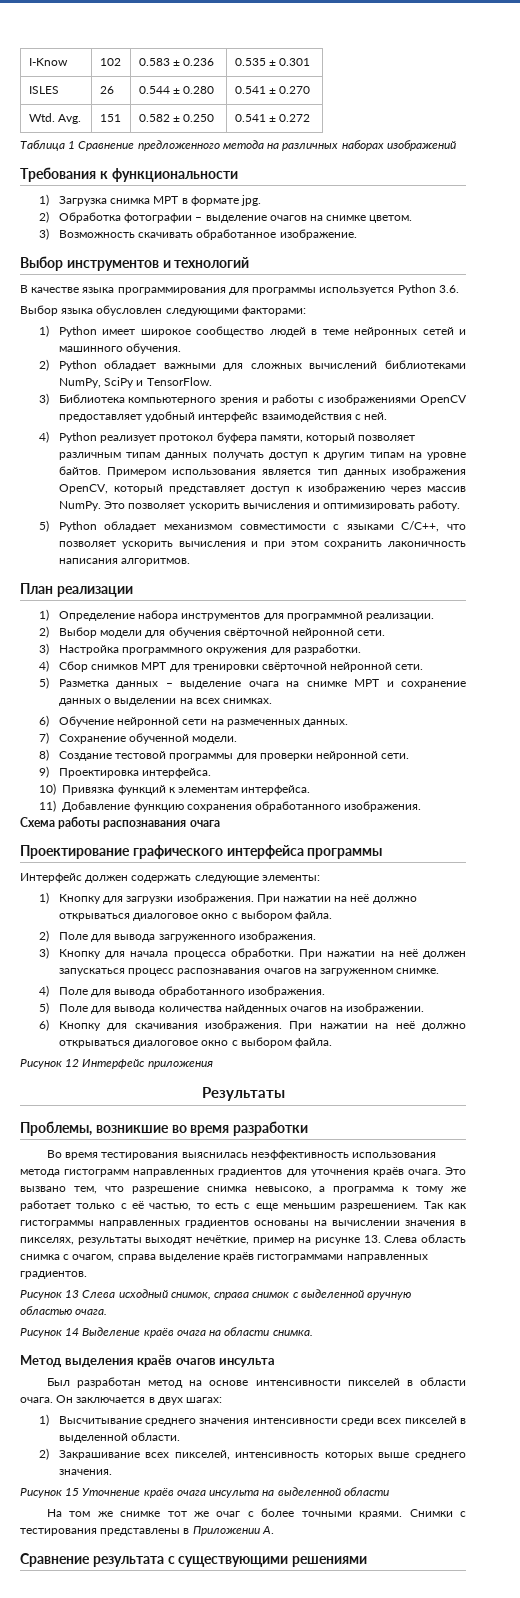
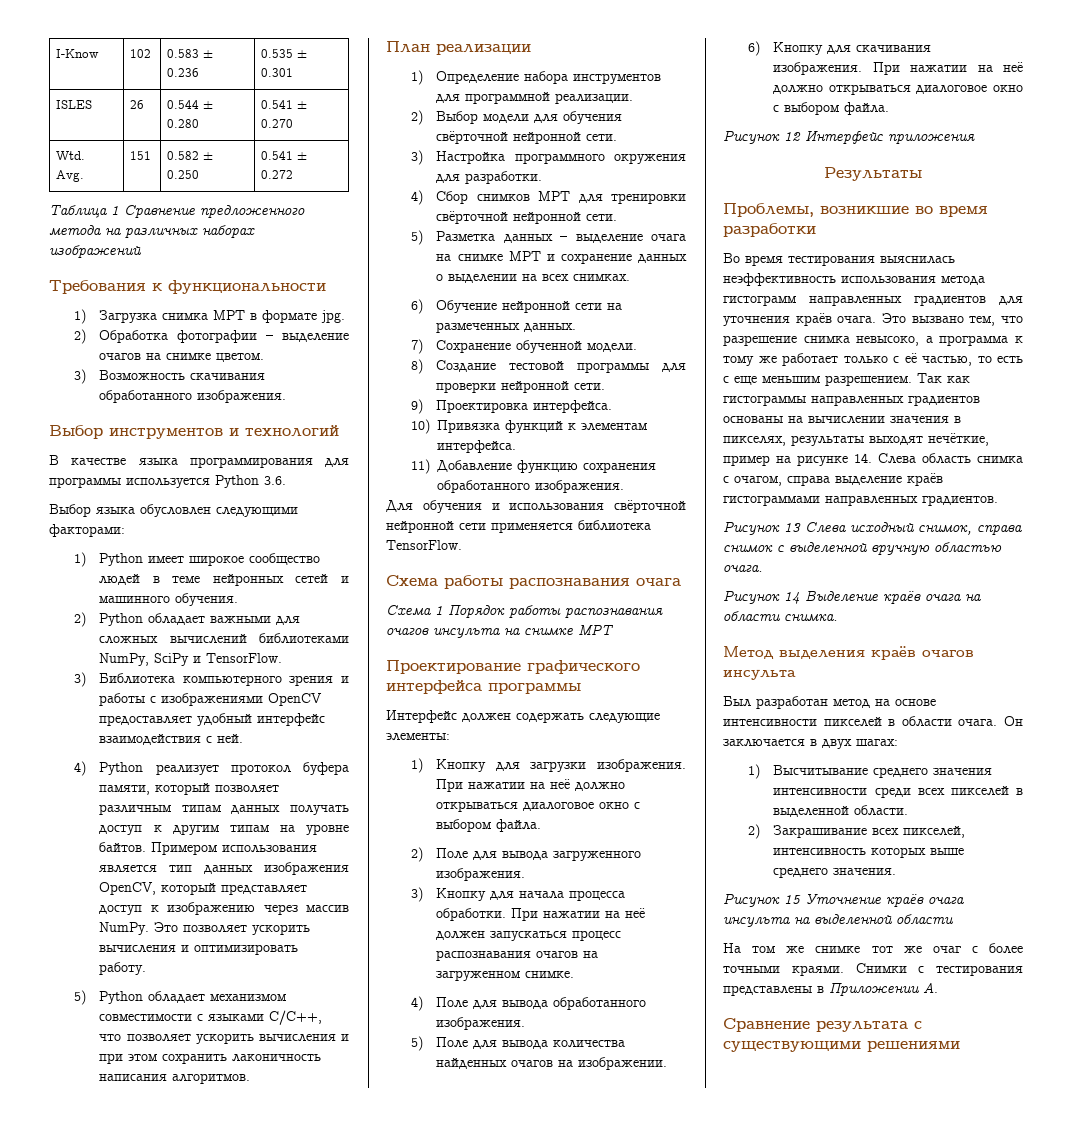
- 3) Возможность скачивать обработанное изображение.
+ 3) Возможность скачивания обработанного изображения.
+ Для обучения и использования свёрточной нейронной сети применяется библиотека TensorFlow.
  Схема работы распознавания очага
+ Схема 1 Порядок работы распознавания очагов инсульта на снимке МРТ
- Так как гистограммы направленных градиентов основаны на вычислении значения в пикселях, результаты выходят нечёткие, пример на рисунке 13. Слева область снимка с очагом, справа выделение краёв гистограммами направленных градиентов.
+ Так как гистограммы направленных градиентов основаны на вычислении значения в пикселях, результаты выходят нечёткие, пример на рисунке 14. Слева область снимка с очагом, справа выделение краёв гистограммами направленных градиентов.

